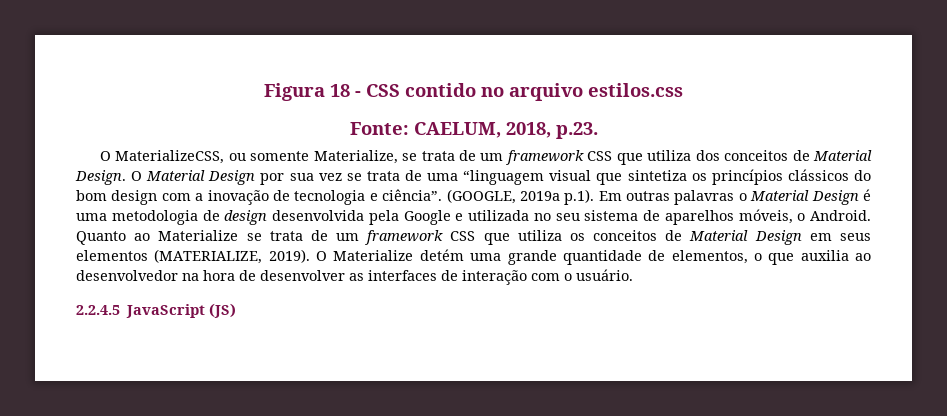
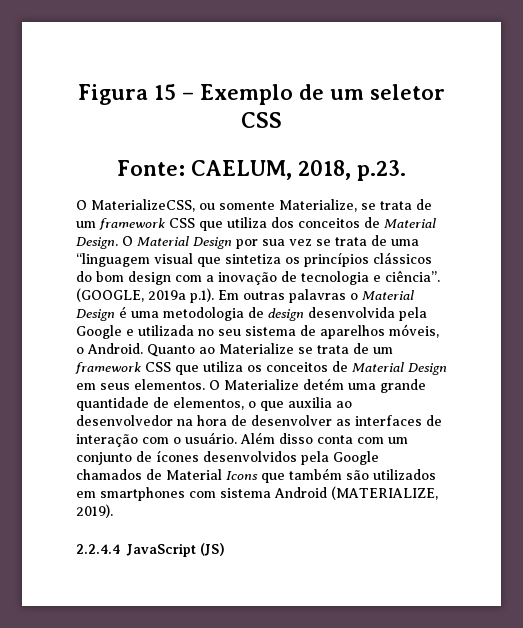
- Figura 18 - CSS contido no arquivo estilos.css
+ Figura 15 – Exemplo de um seletor CSS
- Quanto ao Materialize se trata de um framework CSS que utiliza os conceitos de Material Design em seus elementos (MATERIALIZE, 2019).
+ Quanto ao Materialize se trata de um framework CSS que utiliza os conceitos de Material Design em seus elementos.
- O Materialize detém uma grande quantidade de elementos, o que auxilia ao desenvolvedor na hora de desenvolver as interfaces de interação com o usuário.
- 2.2.4.5 JavaScript (JS)
+ O Materialize detém uma grande quantidade de elementos, o que auxilia ao desenvolvedor na hora de desenvolver as interfaces de interação com o usuário. Além disso conta com um conjunto de ícones desenvolvidos pela Google chamados de Material Icons que também são utilizados em smartphones com sistema Android (MATERIALIZE, 2019).
+ 2.2.4.4 JavaScript (JS)

